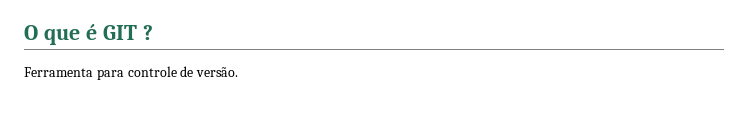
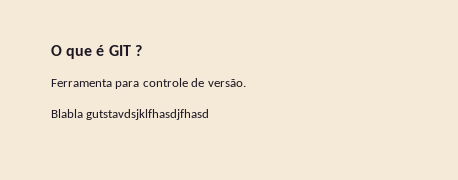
+ Blabla gutstavdsjklfhasdjfhasd

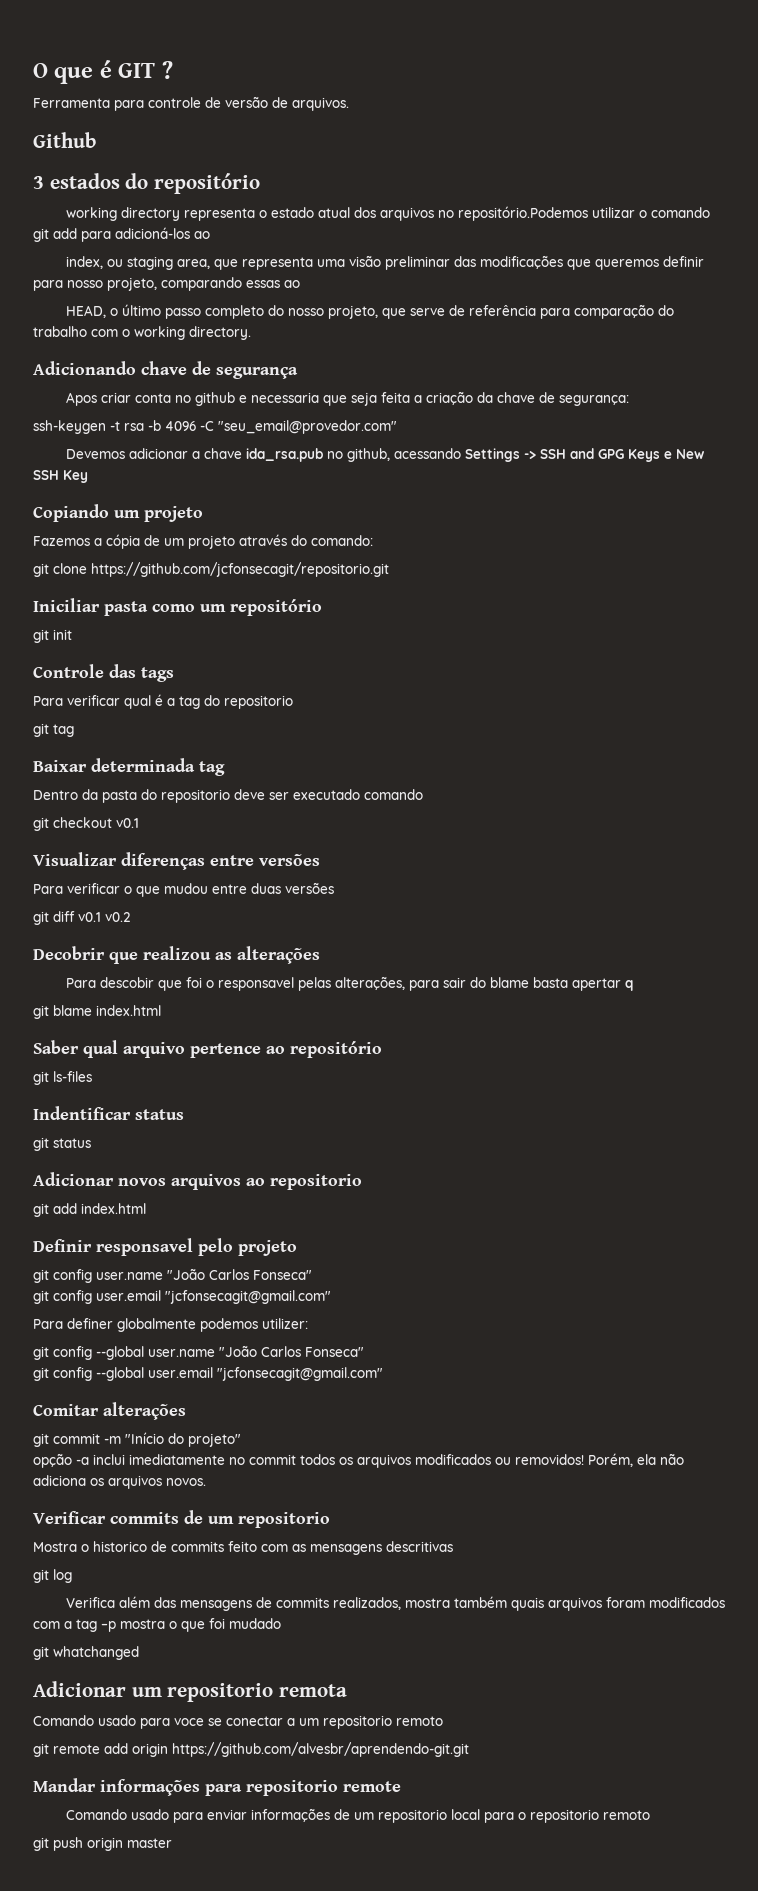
- Ferramenta para controle de versão.
- Blabla gutstavdsjklfhasdjfhasd
+ Ferramenta para controle de versão de arquivos.
+ Github
+ 3 estados do repositório
+ working directory representa o estado atual dos arquivos no repositório.Podemos utilizar o comando git add para adicioná-los ao
+ index, ou staging area, que representa uma visão preliminar das modificações que queremos definir para nosso projeto, comparando essas ao
+ HEAD, o último passo completo do nosso projeto, que serve de referência para comparação do trabalho com o working directory.
+ Adicionando chave de segurança
+ Apos criar conta no github e necessaria que seja feita a criação da chave de segurança:
+ ssh-keygen -t rsa -b 4096 -C "seu_email@provedor.com"
+ Devemos adicionar a chave ida_rsa.pub no github, acessando Settings -> SSH and GPG Keys e New SSH Key
+ Copiando um projeto
+ Fazemos a cópia de um projeto através do comando:
+ git clone https://github.com/jcfonsecagit/repositorio.git
+ Iniciliar pasta como um repositório
+ git init
+ Controle das tags
+ Para verificar qual é a tag do repositorio
+ git tag
+ Baixar determinada tag
+ Dentro da pasta do repositorio deve ser executado comando
+ git checkout v0.1
+ Visualizar diferenças entre versões
+ Para verificar o que mudou entre duas versões
+ git diff v0.1 v0.2
+ Decobrir que realizou as alterações
+ Para descobir que foi o responsavel pelas alterações, para sair do blame basta apertar q
+ git blame index.html
+ Saber qual arquivo pertence ao repositório
+ git ls-files
+ Indentificar status
+ git status
+ Adicionar novos arquivos ao repositorio
+ git add index.html
+ Definir responsavel pelo projeto
+ git config user.name "João Carlos Fonseca"
+ git config user.email "jcfonsecagit@gmail.com"
+ Para definer globalmente podemos utilizer:
+ git config --global user.name "João Carlos Fonseca"
+ git config --global user.email "jcfonsecagit@gmail.com"
+ Comitar alterações
+ git commit -m "Início do projeto"
+ opção -a inclui imediatamente no commit todos os arquivos modificados ou removidos! Porém, ela não adiciona os arquivos novos.
+ Verificar commits de um repositorio
+ Mostra o historico de commits feito com as mensagens descritivas
+ git log
+ Verifica além das mensagens de commits realizados, mostra também quais arquivos foram modificados com a tag –p mostra o que foi mudado
+ git whatchanged
+ Adicionar um repositorio remota
+ Comando usado para voce se conectar a um repositorio remoto
+ git remote add origin https://github.com/alvesbr/aprendendo-git.git
+ Mandar informações para repositorio remote
+ Comando usado para enviar informações de um repositorio local para o repositorio remoto
+ git push origin master

